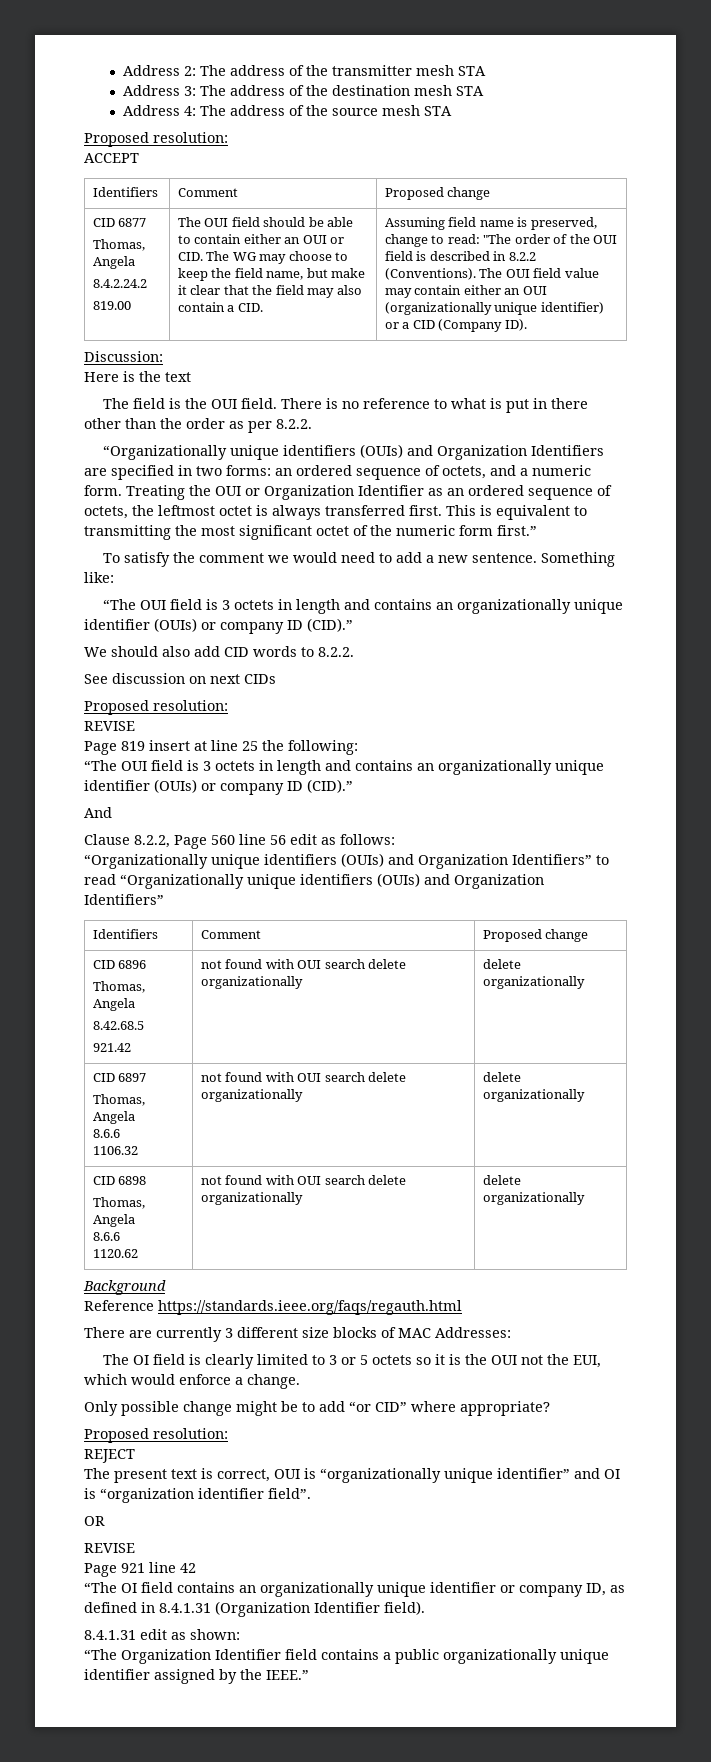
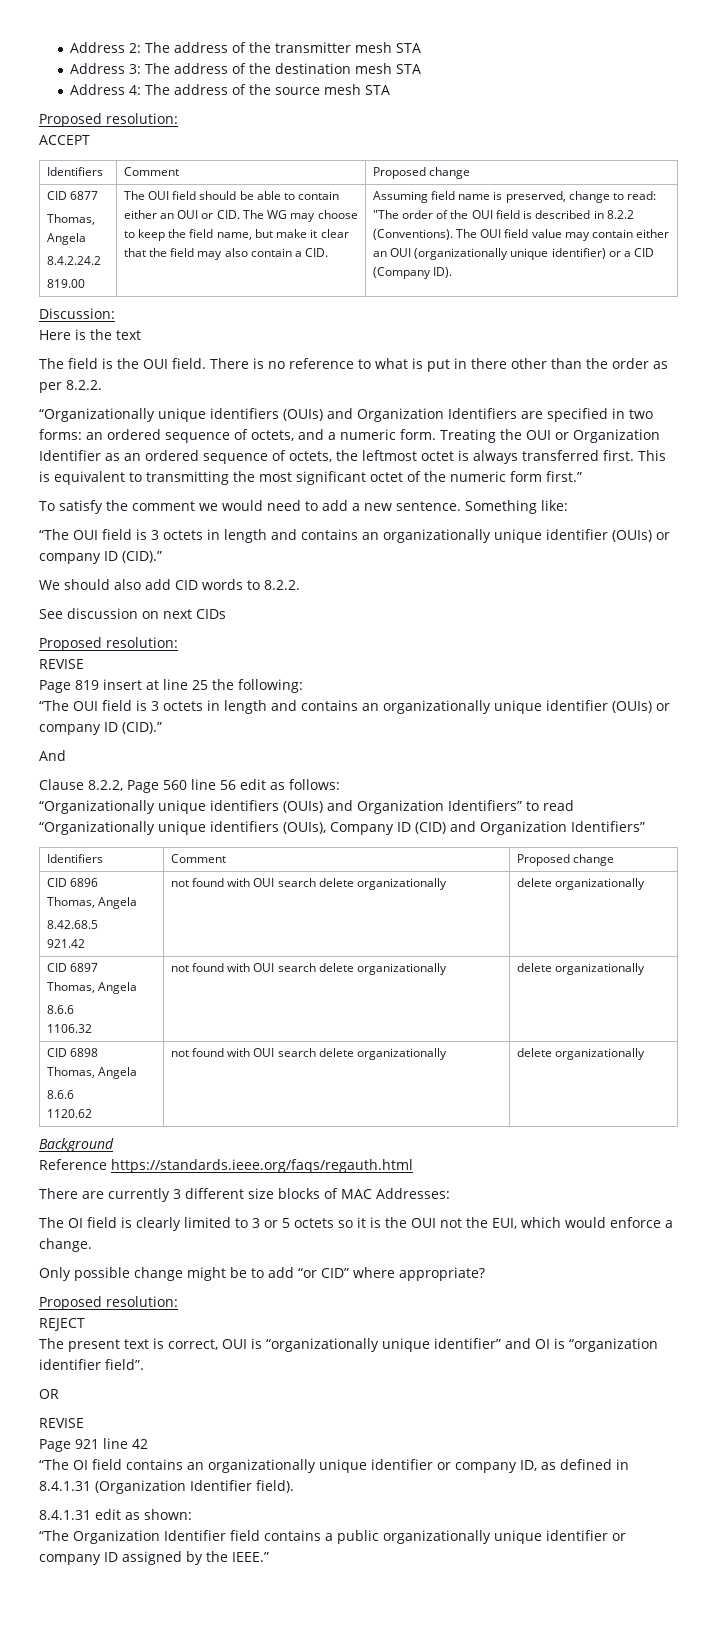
- “Organizationally unique identifiers (OUIs) and Organization Identifiers” to read “Organizationally unique identifiers (OUIs) and Organization Identifiers”
+ “Organizationally unique identifiers (OUIs) and Organization Identifiers” to read “Organizationally unique identifiers (OUIs), Company ID (CID) and Organization Identifiers”
- “The Organization Identifier field contains a public organizationally unique identifier assigned by the IEEE.”
+ “The Organization Identifier field contains a public organizationally unique identifier or company ID assigned by the IEEE.”

